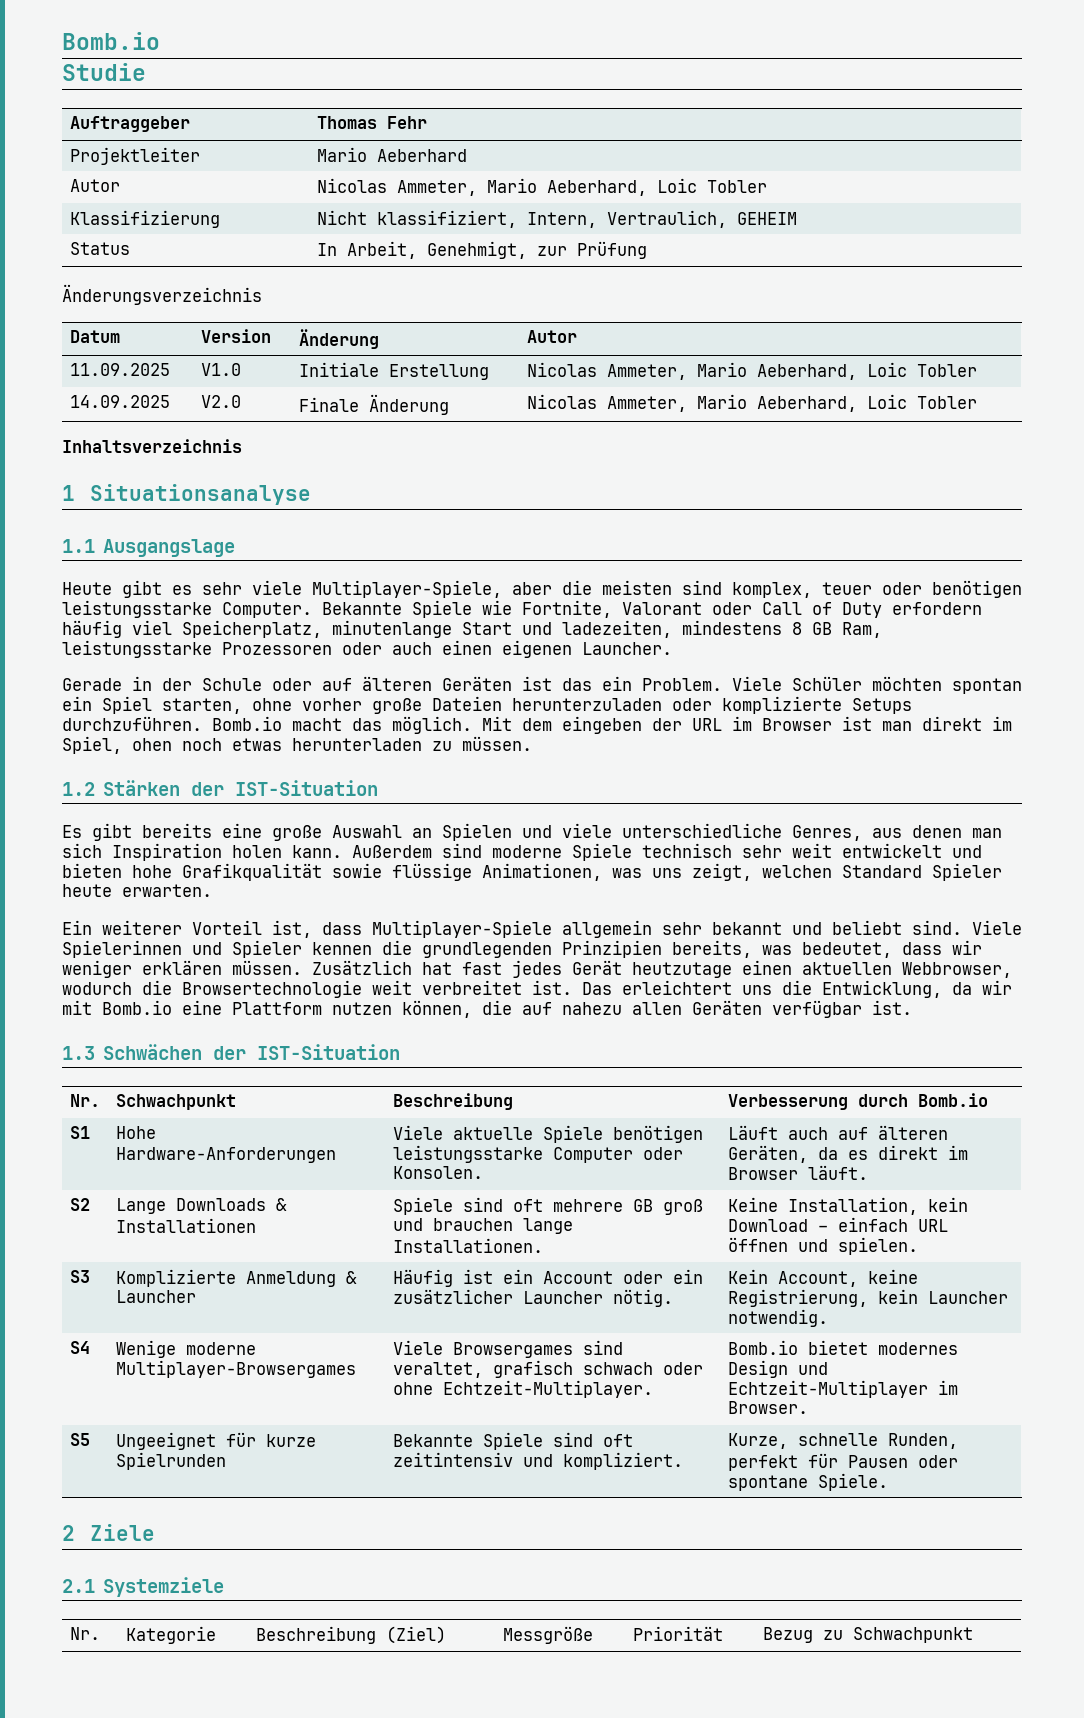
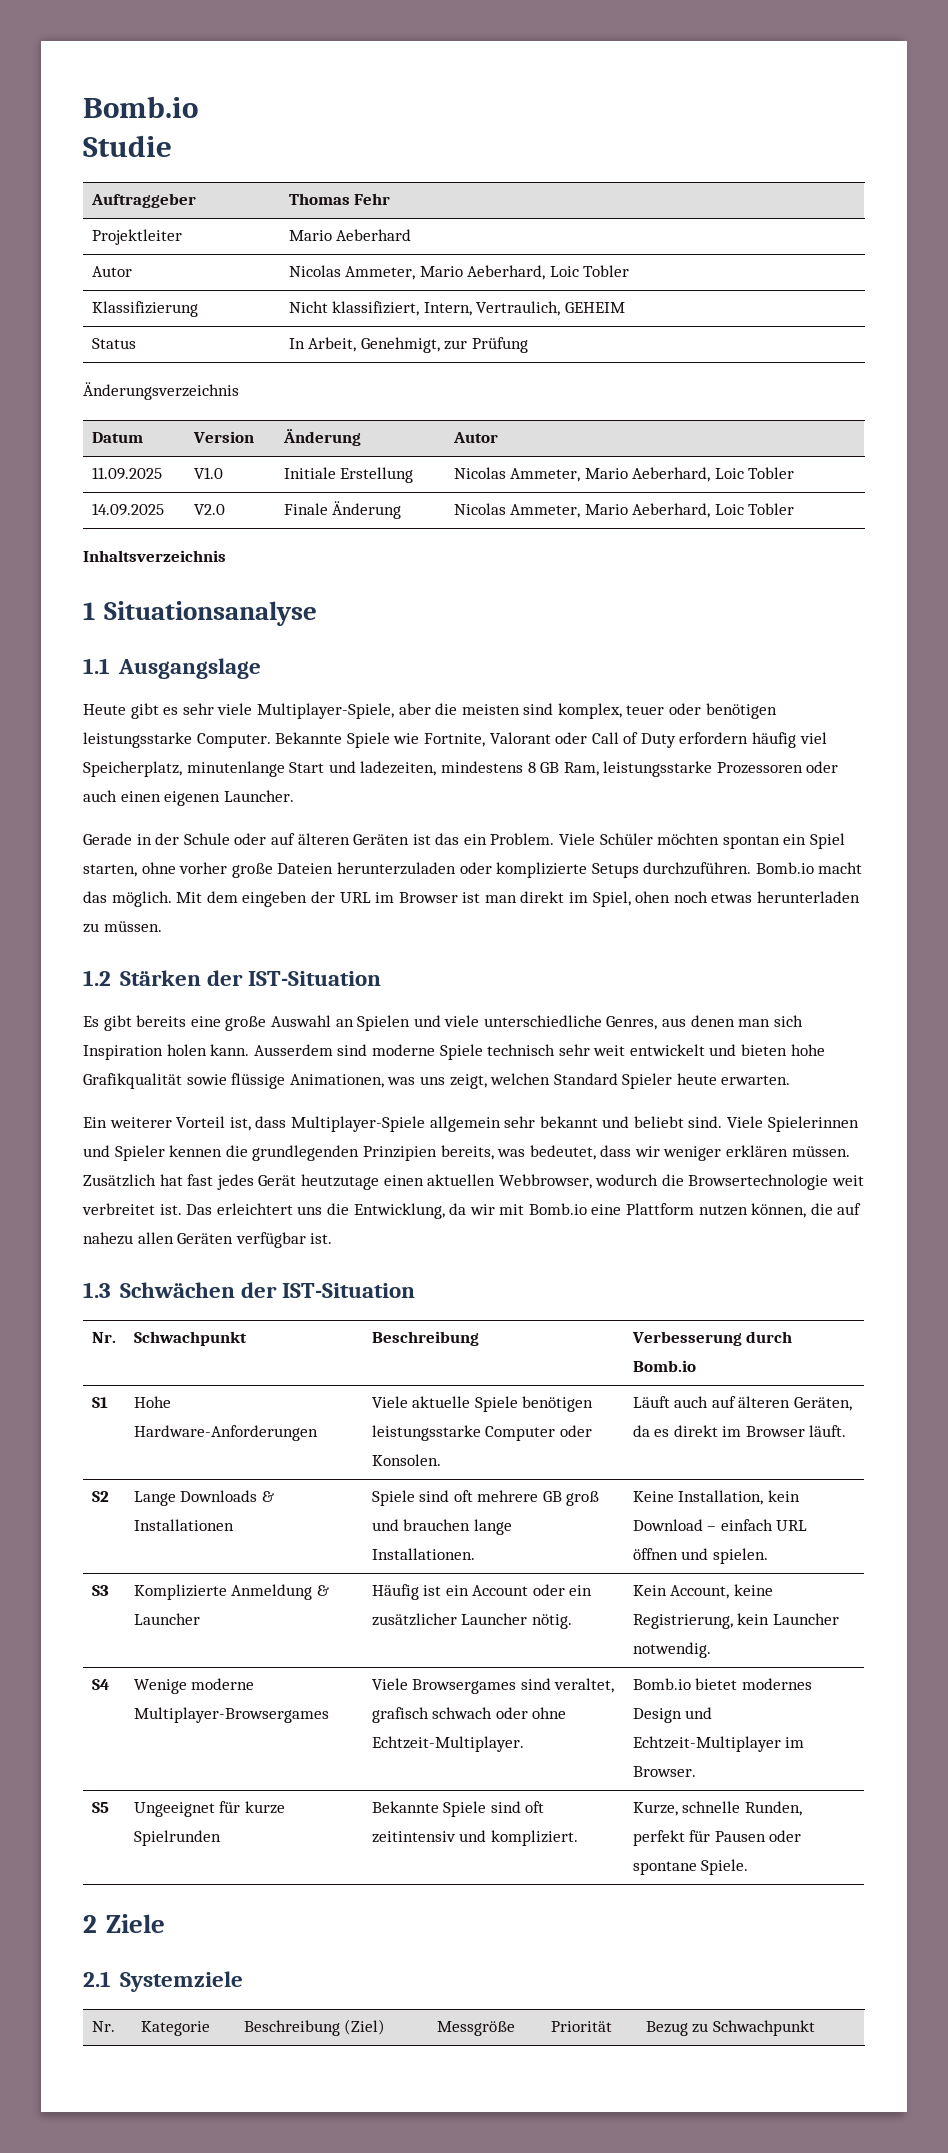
- Außerdem sind moderne Spiele technisch sehr weit entwickelt und bieten hohe Grafikqualität sowie flüssige Animationen, was uns zeigt, welchen Standard Spieler heute erwarten.
+ Ausserdem sind moderne Spiele technisch sehr weit entwickelt und bieten hohe Grafikqualität sowie flüssige Animationen, was uns zeigt, welchen Standard Spieler heute erwarten.

